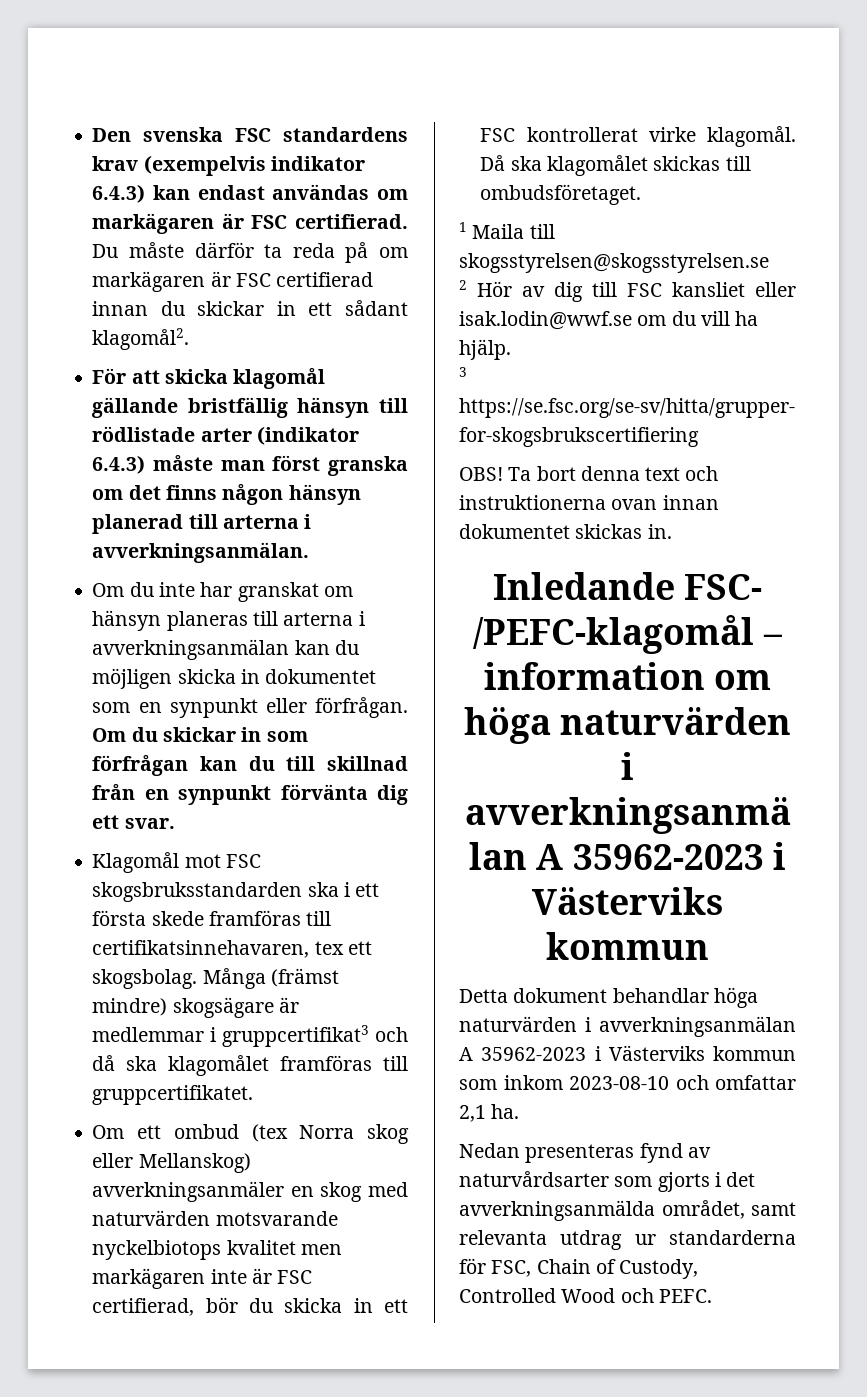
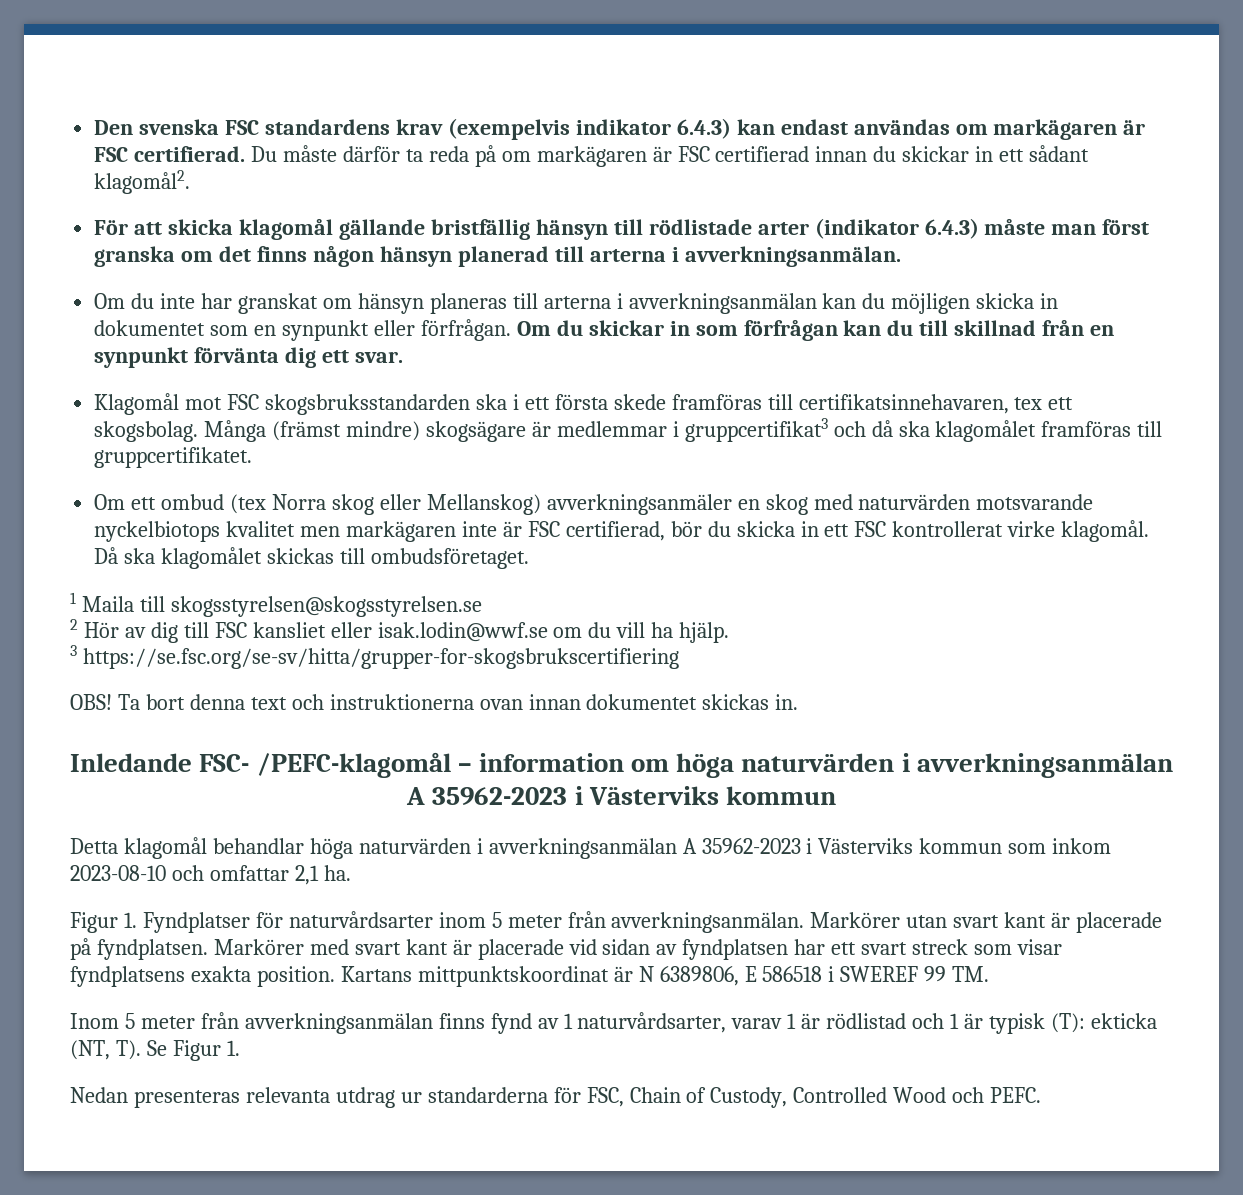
- Detta dokument behandlar höga naturvärden i avverkningsanmälan A 35962-2023 i Västerviks kommun som inkom 2023-08-10 och omfattar 2,1 ha.
+ Detta klagomål behandlar höga naturvärden i avverkningsanmälan A 35962-2023 i Västerviks kommun som inkom 2023-08-10 och omfattar 2,1 ha.
- Nedan presenteras fynd av naturvårdsarter som gjorts i det avverkningsanmälda området, samt relevanta utdrag ur standarderna för FSC, Chain of Custody, Controlled Wood och PEFC.
+ Figur 1. Fyndplatser för naturvårdsarter inom 5 meter från avverkningsanmälan. Markörer utan svart kant är placerade på fyndplatsen. Markörer med svart kant är placerade vid sidan av fyndplatsen har ett svart streck som visar fyndplatsens exakta position. Kartans mittpunktskoordinat är N 6389806, E 586518 i SWEREF 99 TM.
+ Inom 5 meter från avverkningsanmälan finns fynd av 1 naturvårdsarter, varav 1 är rödlistad och 1 är typisk (T): ekticka (NT, T). Se Figur 1.
+ Nedan presenteras relevanta utdrag ur standarderna för FSC, Chain of Custody, Controlled Wood och PEFC.

